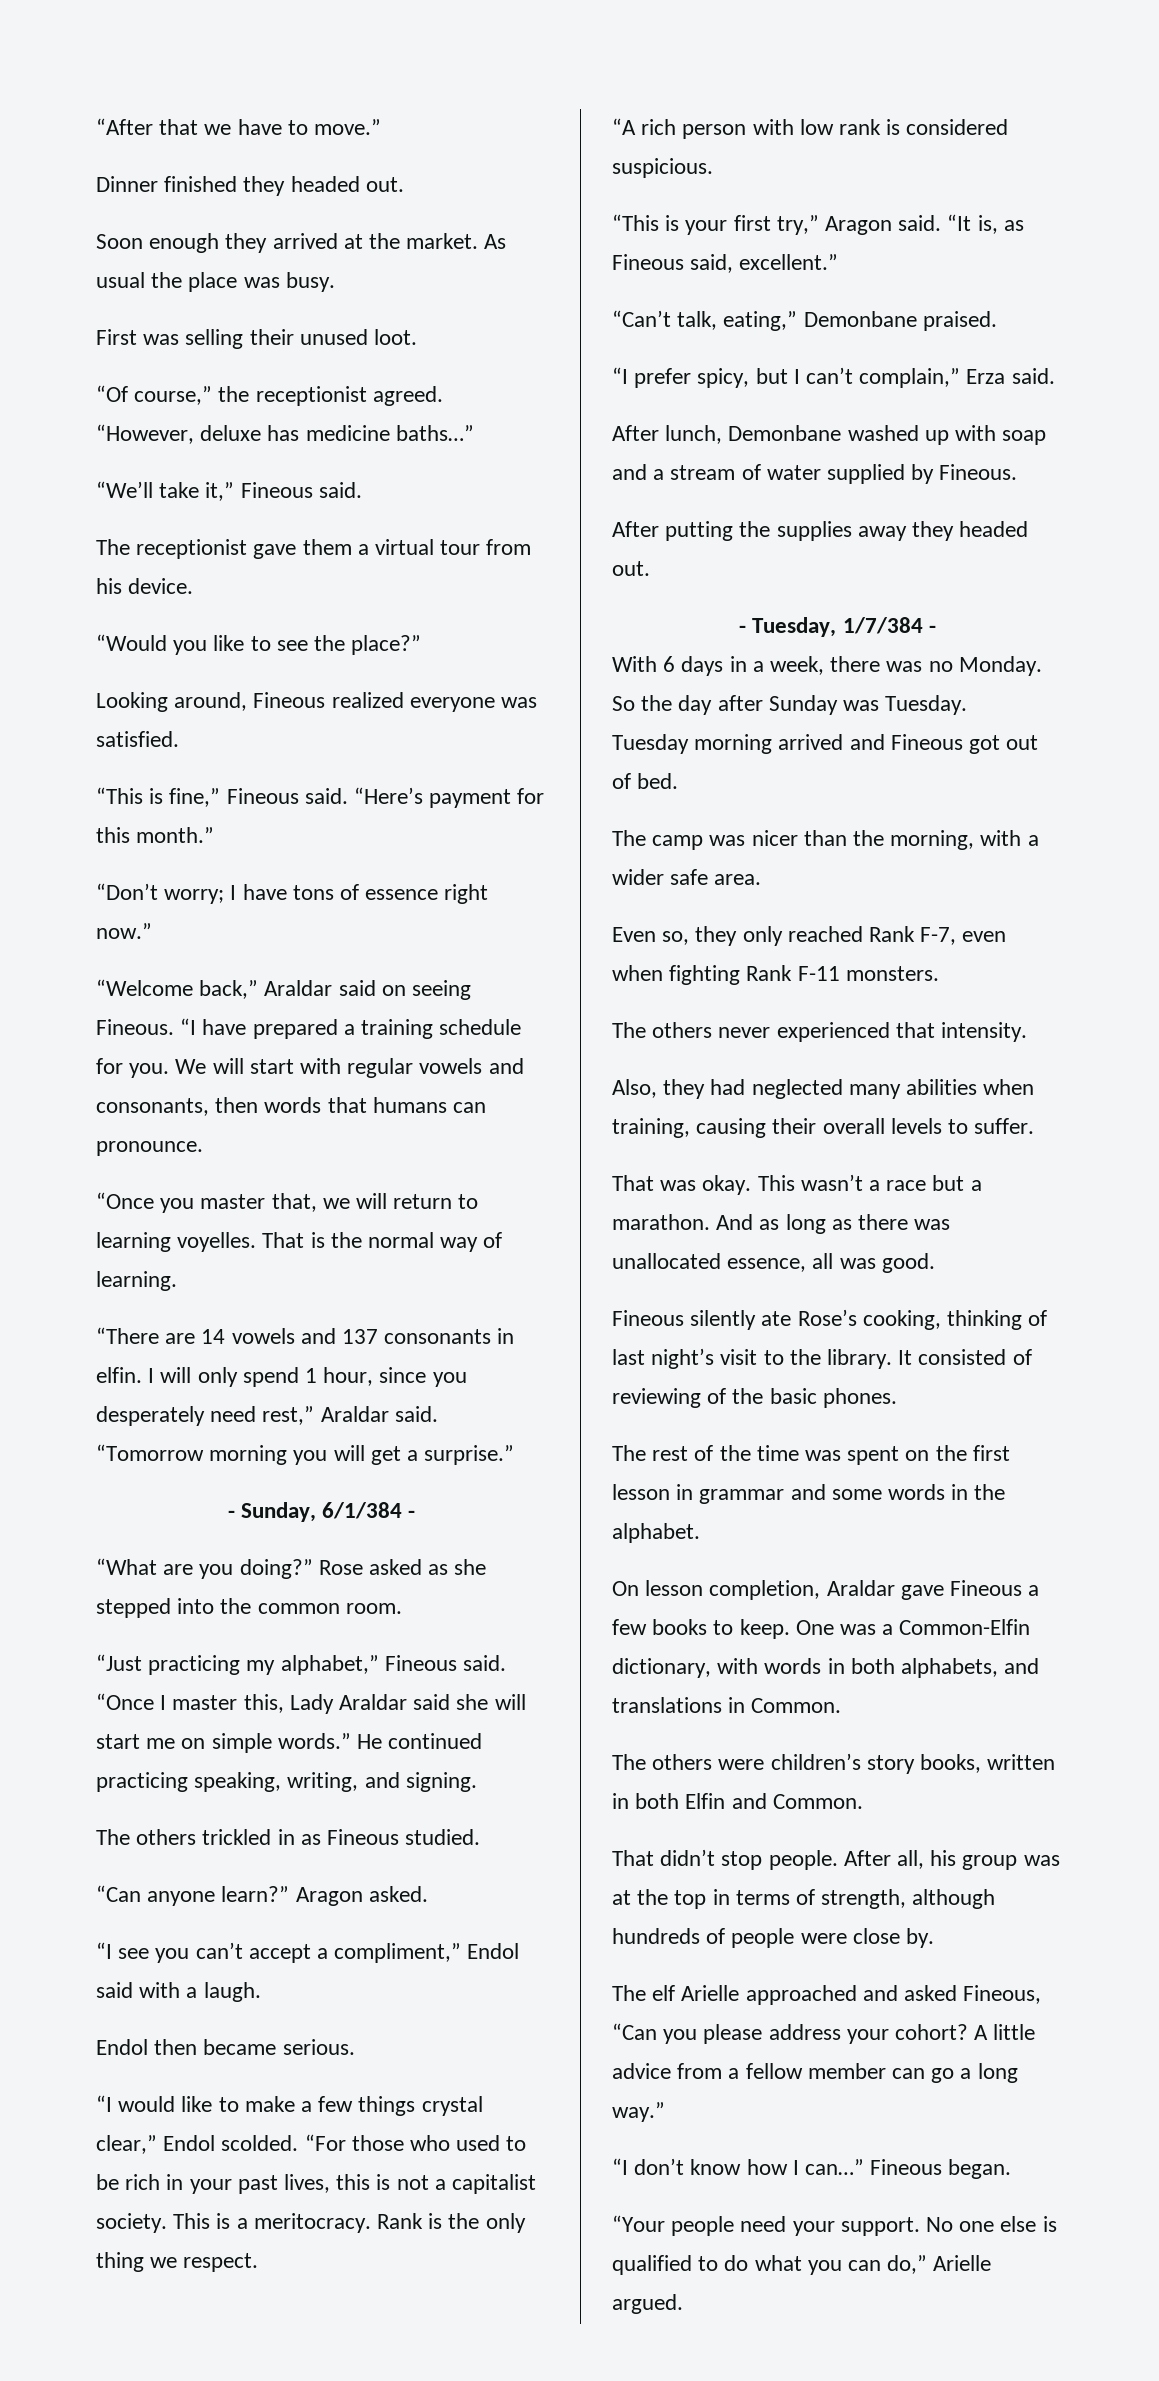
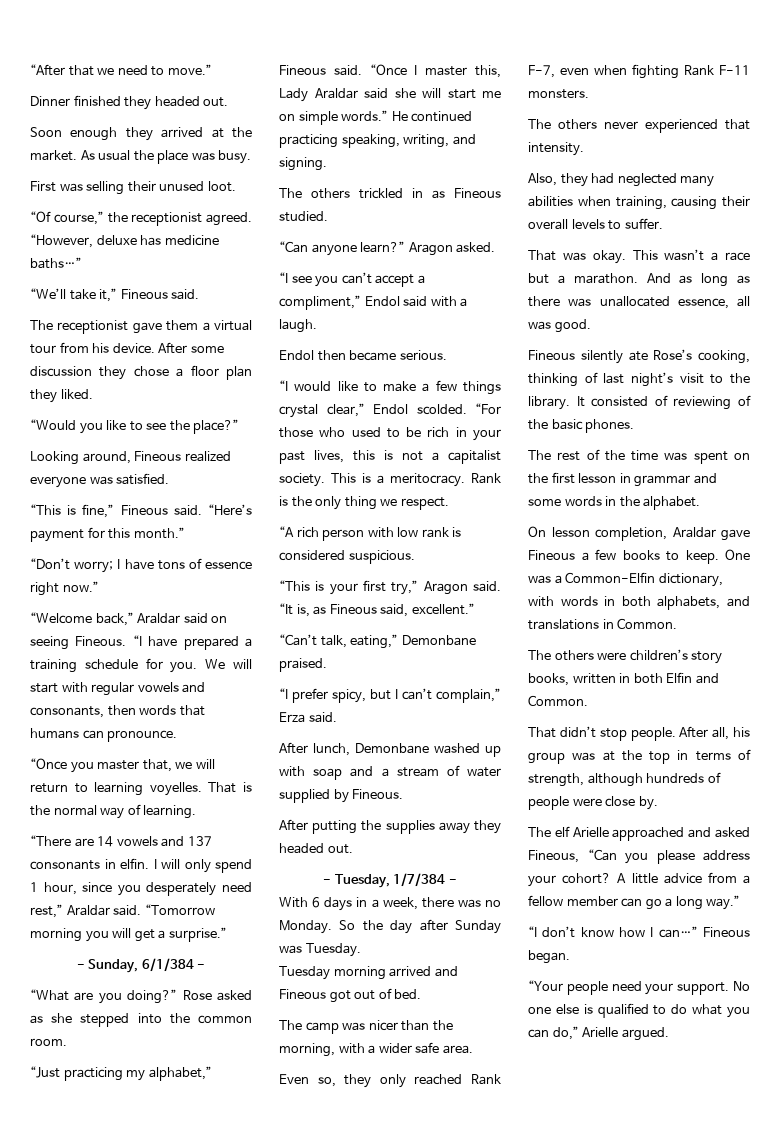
- “After that we have to move.”
+ “After that we need to move.”
+ After some discussion they chose a floor plan they liked.

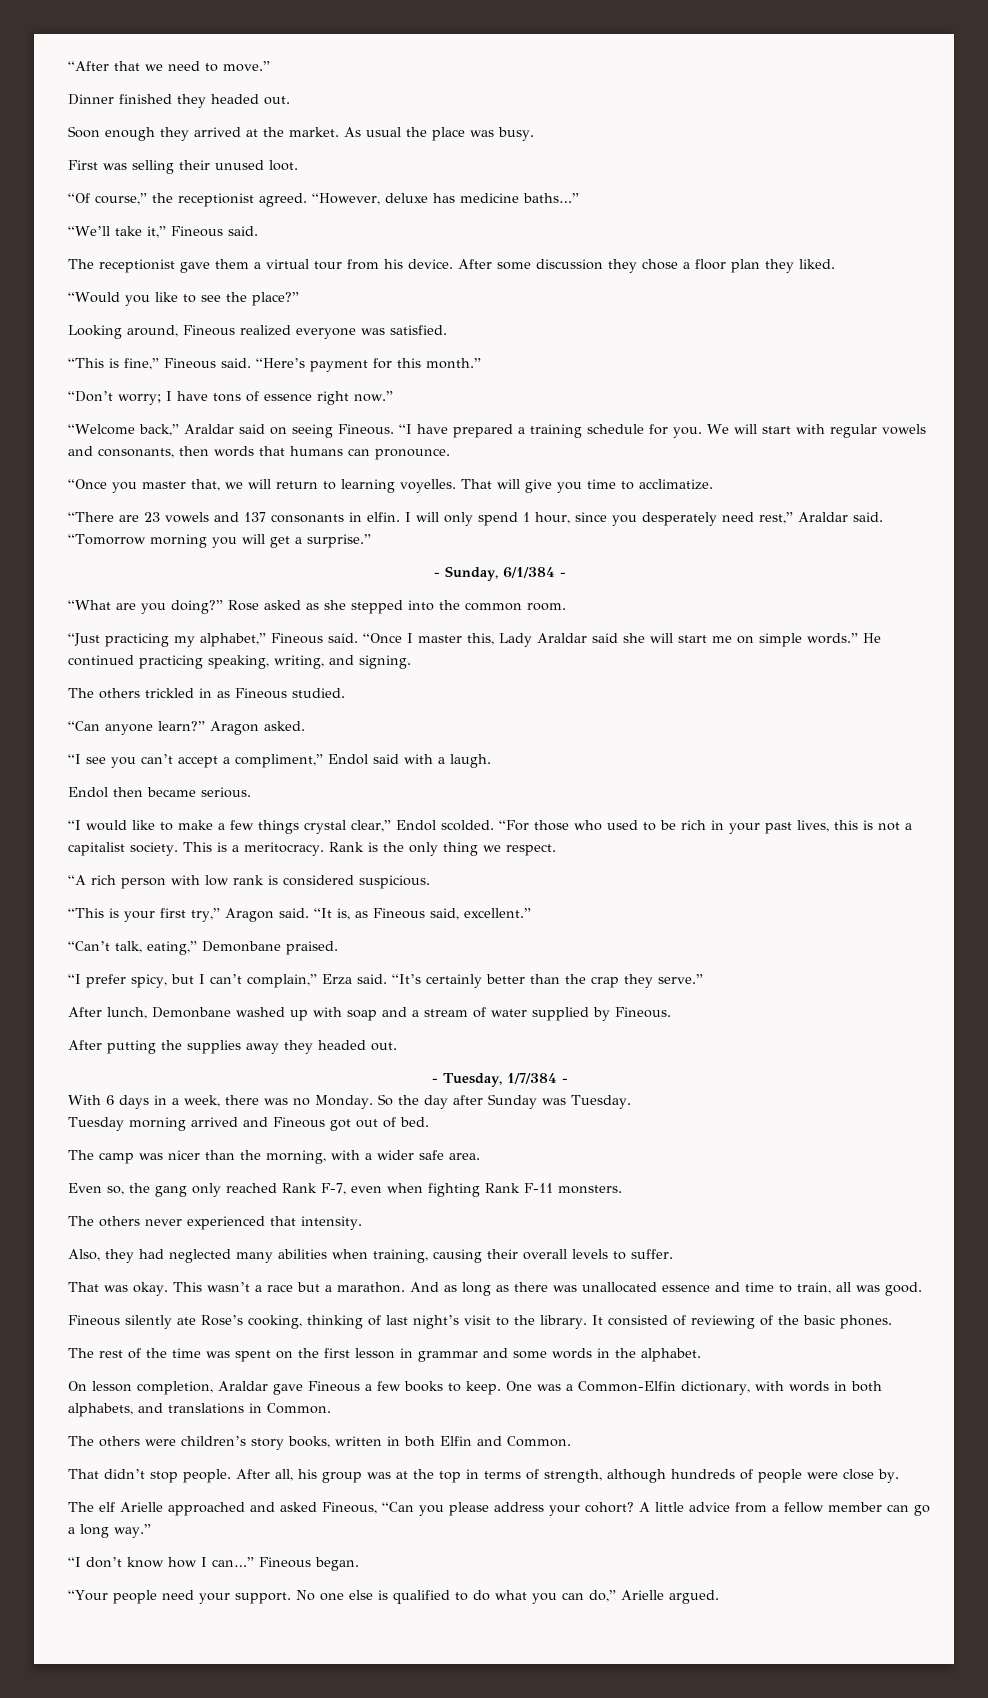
- That is the normal way of learning.
+ That will give you time to acclimatize.
- “There are 14 vowels and 137 consonants in elfin.
+ “There are 23 vowels and 137 consonants in elfin.
+ “It’s certainly better than the crap they serve.”
- Even so, they only reached Rank F-7, even when fighting Rank F-11 monsters.
+ Even so, the gang only reached Rank F-7, even when fighting Rank F-11 monsters.
- And as long as there was unallocated essence, all was good.
+ And as long as there was unallocated essence and time to train, all was good.

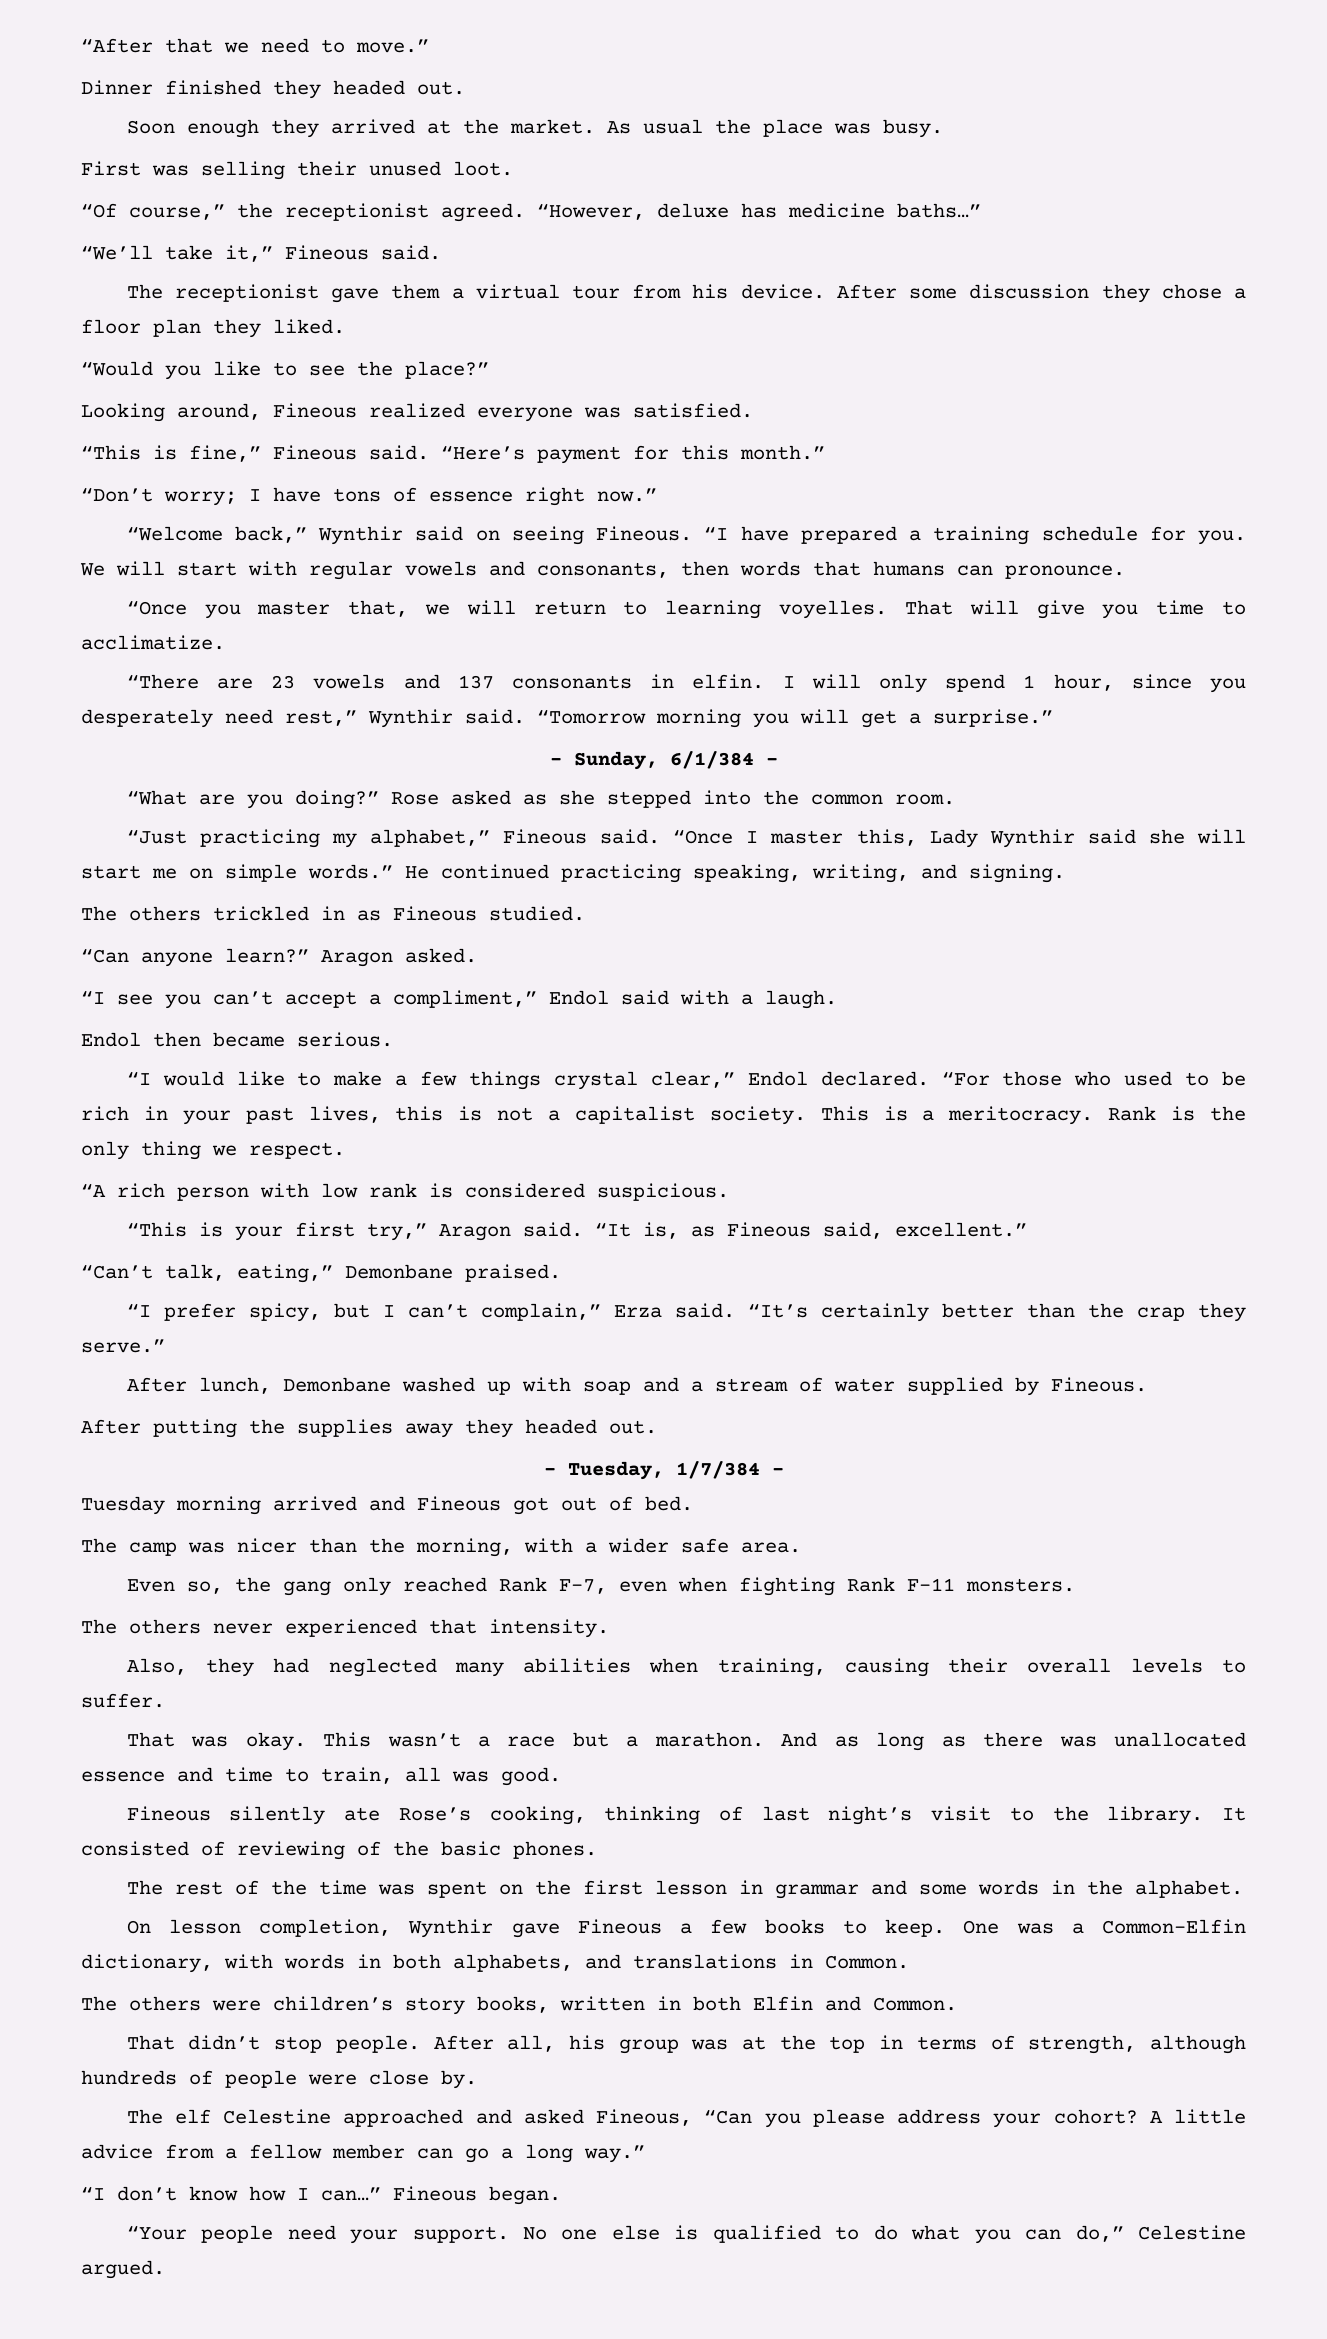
- “Welcome back,” Araldar said on seeing Fineous.
+ “Welcome back,” Wynthir said on seeing Fineous.
- I will only spend 1 hour, since you desperately need rest,” Araldar said.
+ I will only spend 1 hour, since you desperately need rest,” Wynthir said.
- “Once I master this, Lady Araldar said she will start me on simple words.”
+ “Once I master this, Lady Wynthir said she will start me on simple words.”
- “I would like to make a few things crystal clear,” Endol scolded.
+ “I would like to make a few things crystal clear,” Endol declared.
- With 6 days in a week, there was no Monday. So the day after Sunday was Tuesday.
- On lesson completion, Araldar gave Fineous a few books to keep.
+ On lesson completion, Wynthir gave Fineous a few books to keep.
- The elf Arielle approached and asked Fineous, “Can you please address your cohort?
+ The elf Celestine approached and asked Fineous, “Can you please address your cohort?
- No one else is qualified to do what you can do,” Arielle argued.
+ No one else is qualified to do what you can do,” Celestine argued.

